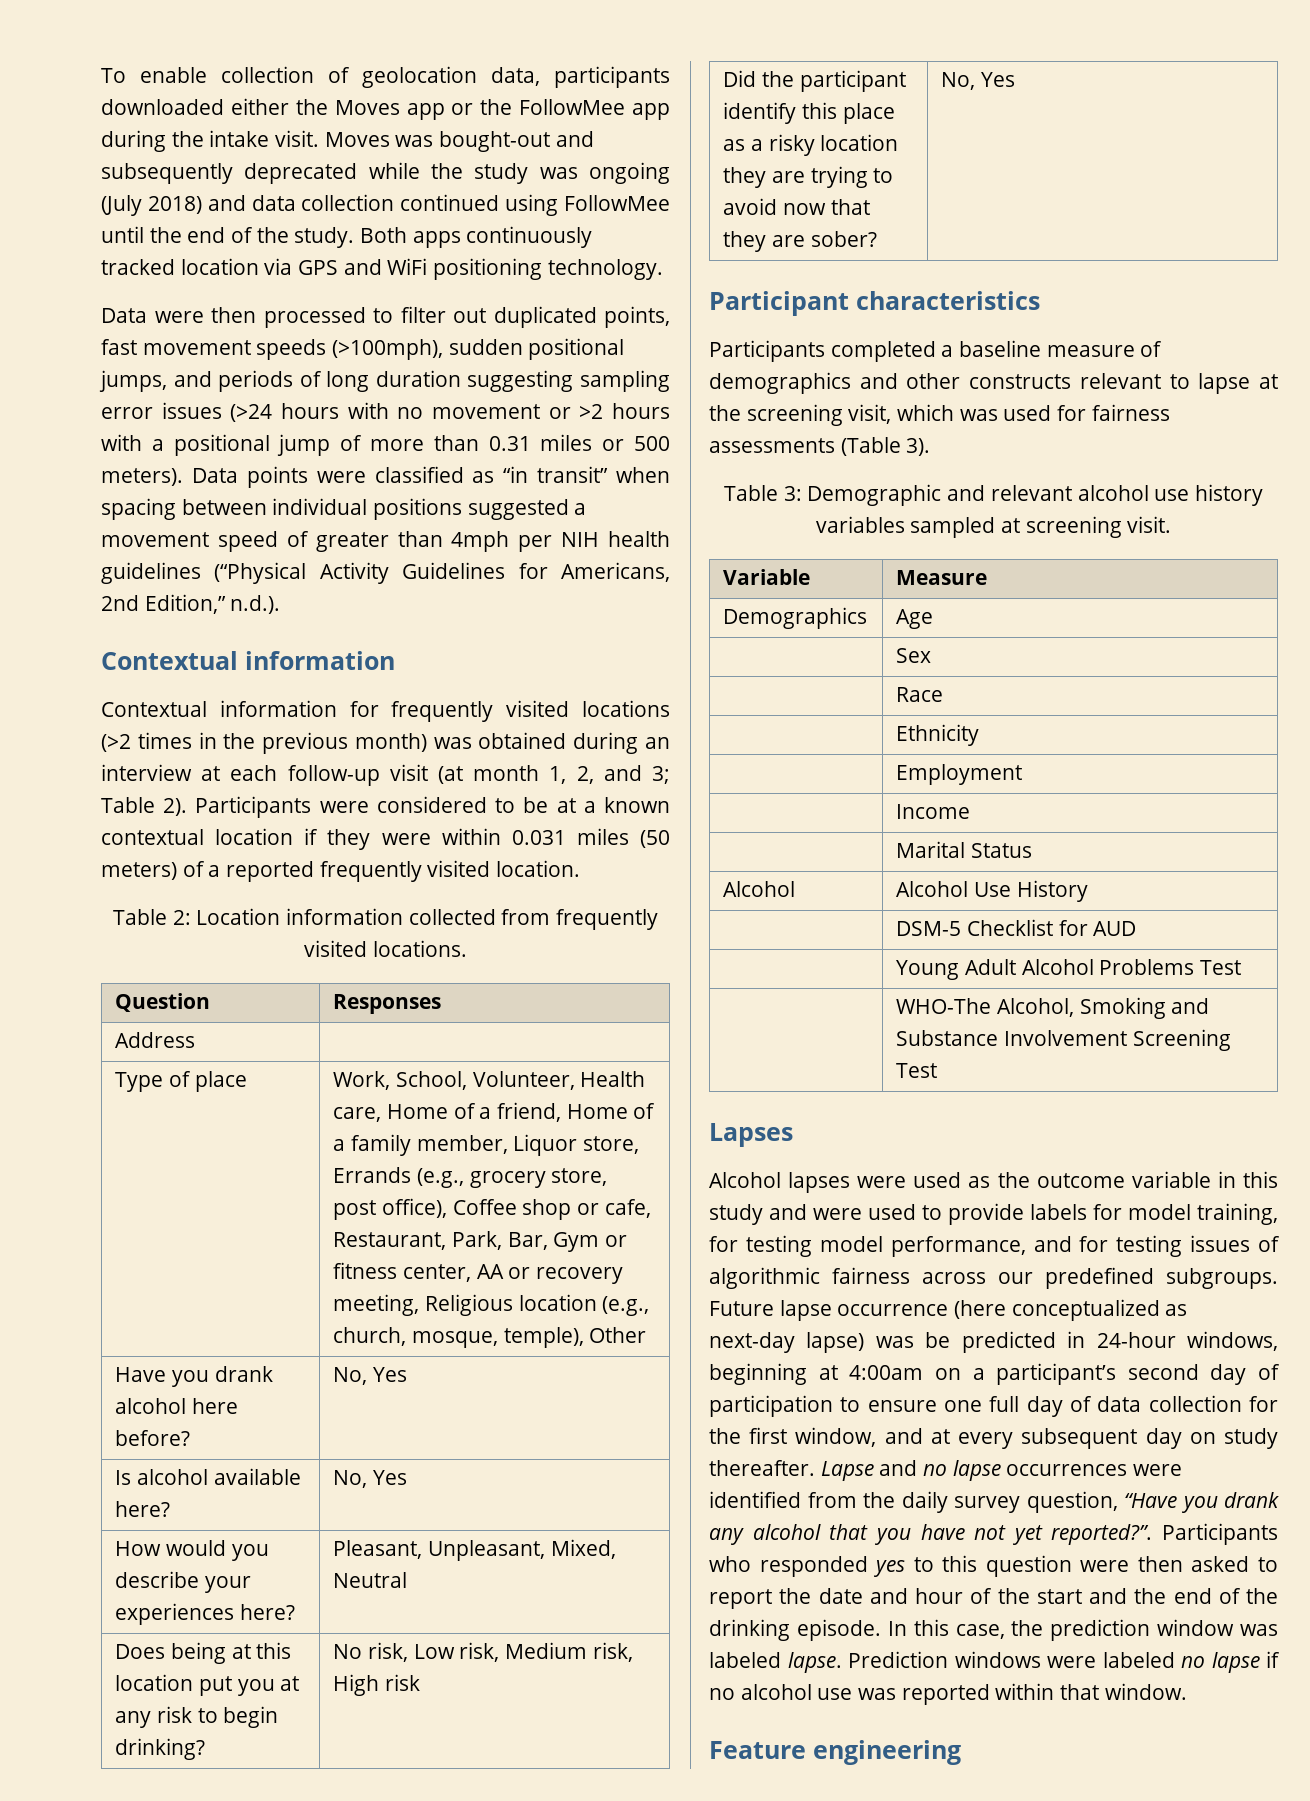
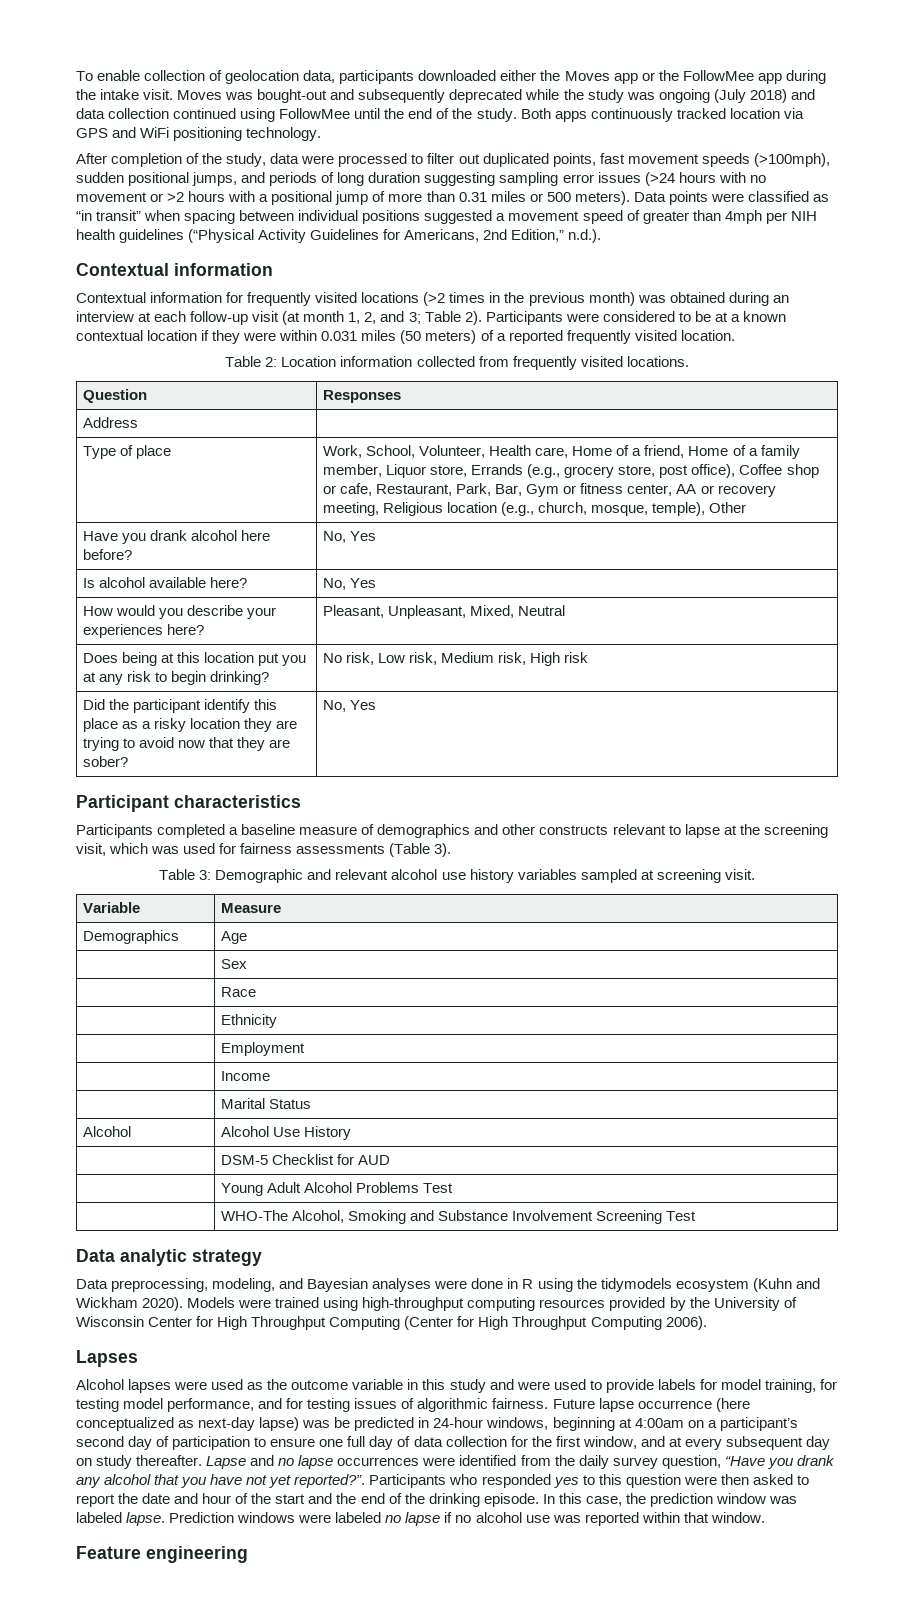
- Data were then processed to filter out duplicated points, fast movement speeds (>100mph), sudden positional jumps, and periods of long duration suggesting sampling error issues (>24 hours with no movement or >2 hours with a positional jump of more than 0.31 miles or 500 meters).
+ After completion of the study, data were processed to filter out duplicated points, fast movement speeds (>100mph), sudden positional jumps, and periods of long duration suggesting sampling error issues (>24 hours with no movement or >2 hours with a positional jump of more than 0.31 miles or 500 meters).
+ Data analytic strategy
+ Data preprocessing, modeling, and Bayesian analyses were done in R using the tidymodels ecosystem (Kuhn and Wickham 2020). Models were trained using high-throughput computing resources provided by the University of Wisconsin Center for High Throughput Computing (Center for High Throughput Computing 2006).
- Alcohol lapses were used as the outcome variable in this study and were used to provide labels for model training, for testing model performance, and for testing issues of algorithmic fairness across our predefined subgroups.
+ Alcohol lapses were used as the outcome variable in this study and were used to provide labels for model training, for testing model performance, and for testing issues of algorithmic fairness.

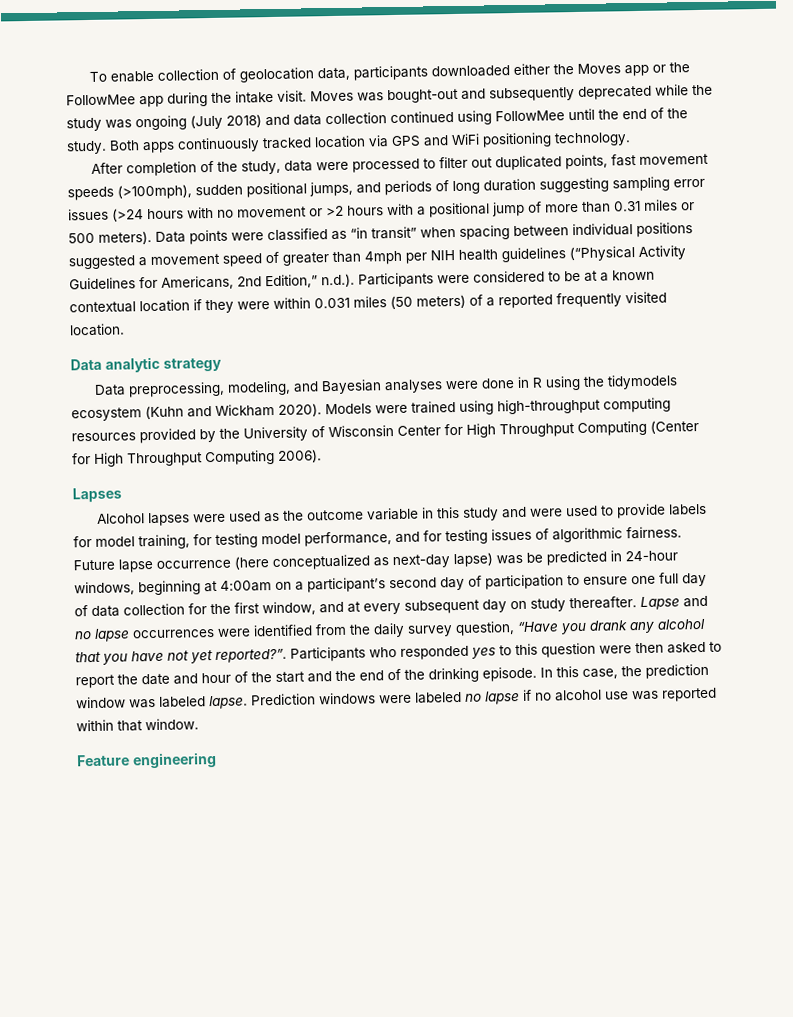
- Data points were classified as “in transit” when spacing between individual positions suggested a movement speed of greater than 4mph per NIH health guidelines (“Physical Activity Guidelines for Americans, 2nd Edition,” n.d.).
- Contextual information
- Contextual information for frequently visited locations (>2 times in the previous month) was obtained during an interview at each follow-up visit (at month 1, 2, and 3; Table 2). Participants were considered to be at a known contextual location if they were within 0.031 miles (50 meters) of a reported frequently visited location.
+ Data points were classified as “in transit” when spacing between individual positions suggested a movement speed of greater than 4mph per NIH health guidelines (“Physical Activity Guidelines for Americans, 2nd Edition,” n.d.). Participants were considered to be at a known contextual location if they were within 0.031 miles (50 meters) of a reported frequently visited location.
- Table 2: Location information collected from frequently visited locations.
- Question | Responses
- Address |
- Type of place | Work, School, Volunteer, Health care, Home of a friend, Home of a family member, Liquor store, Errands (e.g., grocery store, post office), Coffee shop or cafe, Restaurant, Park, Bar, Gym or fitness center, AA or recovery meeting, Religious location (e.g., church, mosque, temple), Other
- Have you drank alcohol here before? | No, Yes
- Is alcohol available here? | No, Yes
- How would you describe your experiences here? | Pleasant, Unpleasant, Mixed, Neutral
- Does being at this location put you at any risk to begin drinking? | No risk, Low risk, Medium risk, High risk
- Did the participant identify this place as a risky location they are trying to avoid now that they are sober? | No, Yes
- Participant characteristics
- Participants completed a baseline measure of demographics and other constructs relevant to lapse at the screening visit, which was used for fairness assessments (Table 3).
- Table 3: Demographic and relevant alcohol use history variables sampled at screening visit.
- Variable | Measure
- Demographics | Age
- | Sex
- | Race
- | Ethnicity
- | Employment
- | Income
- | Marital Status
- Alcohol | Alcohol Use History
- | DSM-5 Checklist for AUD
- | Young Adult Alcohol Problems Test
- | WHO-The Alcohol, Smoking and Substance Involvement Screening Test

